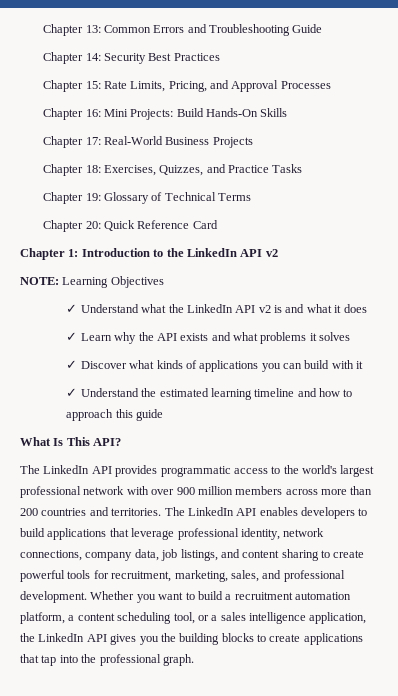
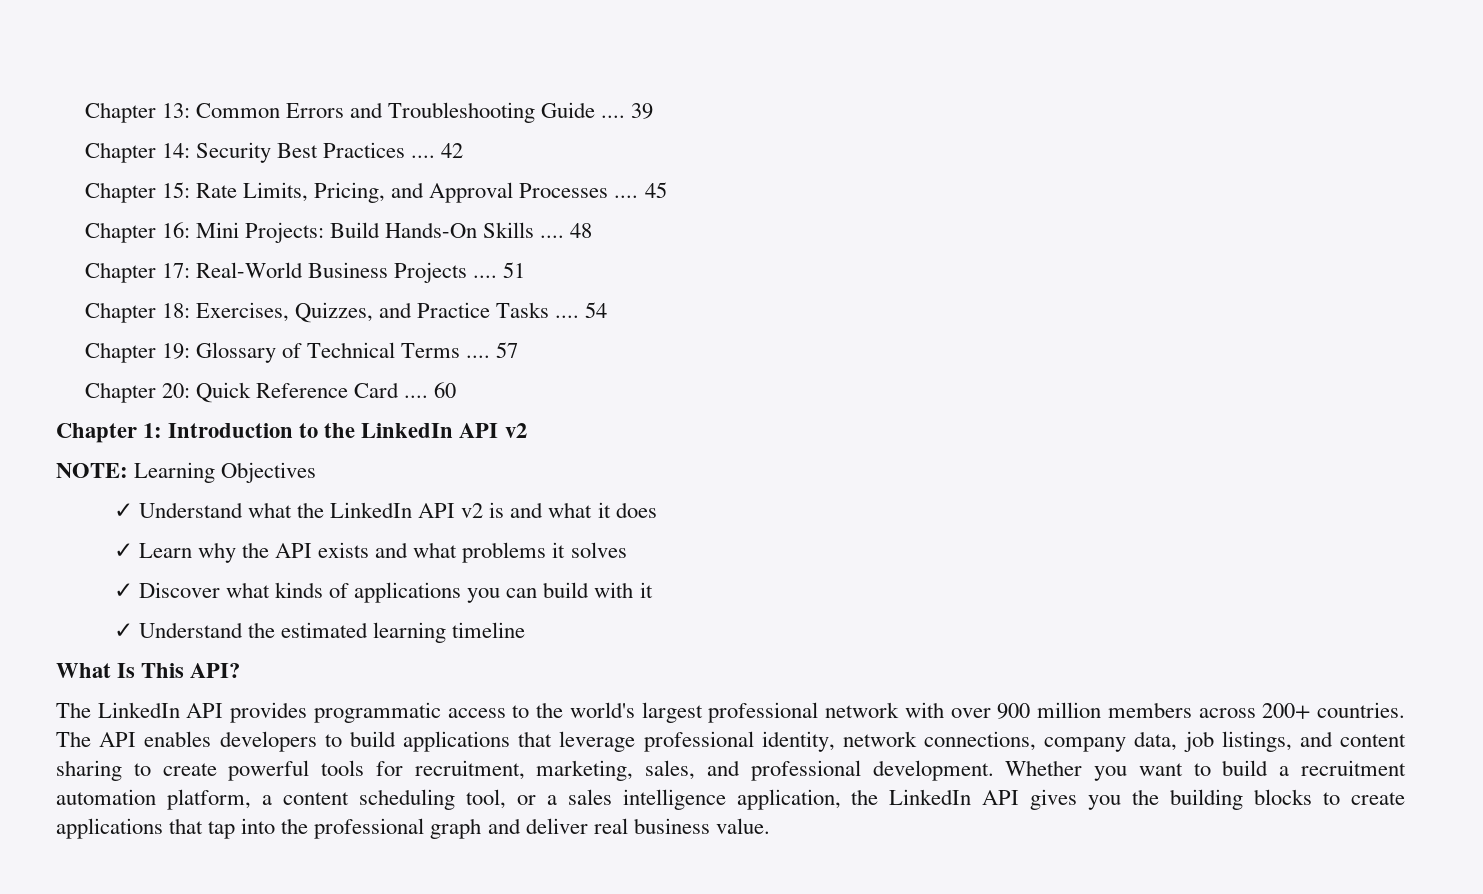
- Chapter 13: Common Errors and Troubleshooting Guide
+ Chapter 13: Common Errors and Troubleshooting Guide .... 39
- Chapter 14: Security Best Practices
+ Chapter 14: Security Best Practices .... 42
- Chapter 15: Rate Limits, Pricing, and Approval Processes
+ Chapter 15: Rate Limits, Pricing, and Approval Processes .... 45
- Chapter 16: Mini Projects: Build Hands-On Skills
+ Chapter 16: Mini Projects: Build Hands-On Skills .... 48
- Chapter 17: Real-World Business Projects
+ Chapter 17: Real-World Business Projects .... 51
- Chapter 18: Exercises, Quizzes, and Practice Tasks
+ Chapter 18: Exercises, Quizzes, and Practice Tasks .... 54
- Chapter 19: Glossary of Technical Terms
+ Chapter 19: Glossary of Technical Terms .... 57
- Chapter 20: Quick Reference Card
+ Chapter 20: Quick Reference Card .... 60
- ✓ Understand the estimated learning timeline and how to approach this guide
+ ✓ Understand the estimated learning timeline
- The LinkedIn API provides programmatic access to the world's largest professional network with over 900 million members across more than 200 countries and territories. The LinkedIn API enables developers to build applications that leverage professional identity, network connections, company data, job listings, and content sharing to create powerful tools for recruitment, marketing, sales, and professional development.
+ The LinkedIn API provides programmatic access to the world's largest professional network with over 900 million members across 200+ countries. The API enables developers to build applications that leverage professional identity, network connections, company data, job listings, and content sharing to create powerful tools for recruitment, marketing, sales, and professional development.
- Whether you want to build a recruitment automation platform, a content scheduling tool, or a sales intelligence application, the LinkedIn API gives you the building blocks to create applications that tap into the professional graph.
+ Whether you want to build a recruitment automation platform, a content scheduling tool, or a sales intelligence application, the LinkedIn API gives you the building blocks to create applications that tap into the professional graph and deliver real business value.

